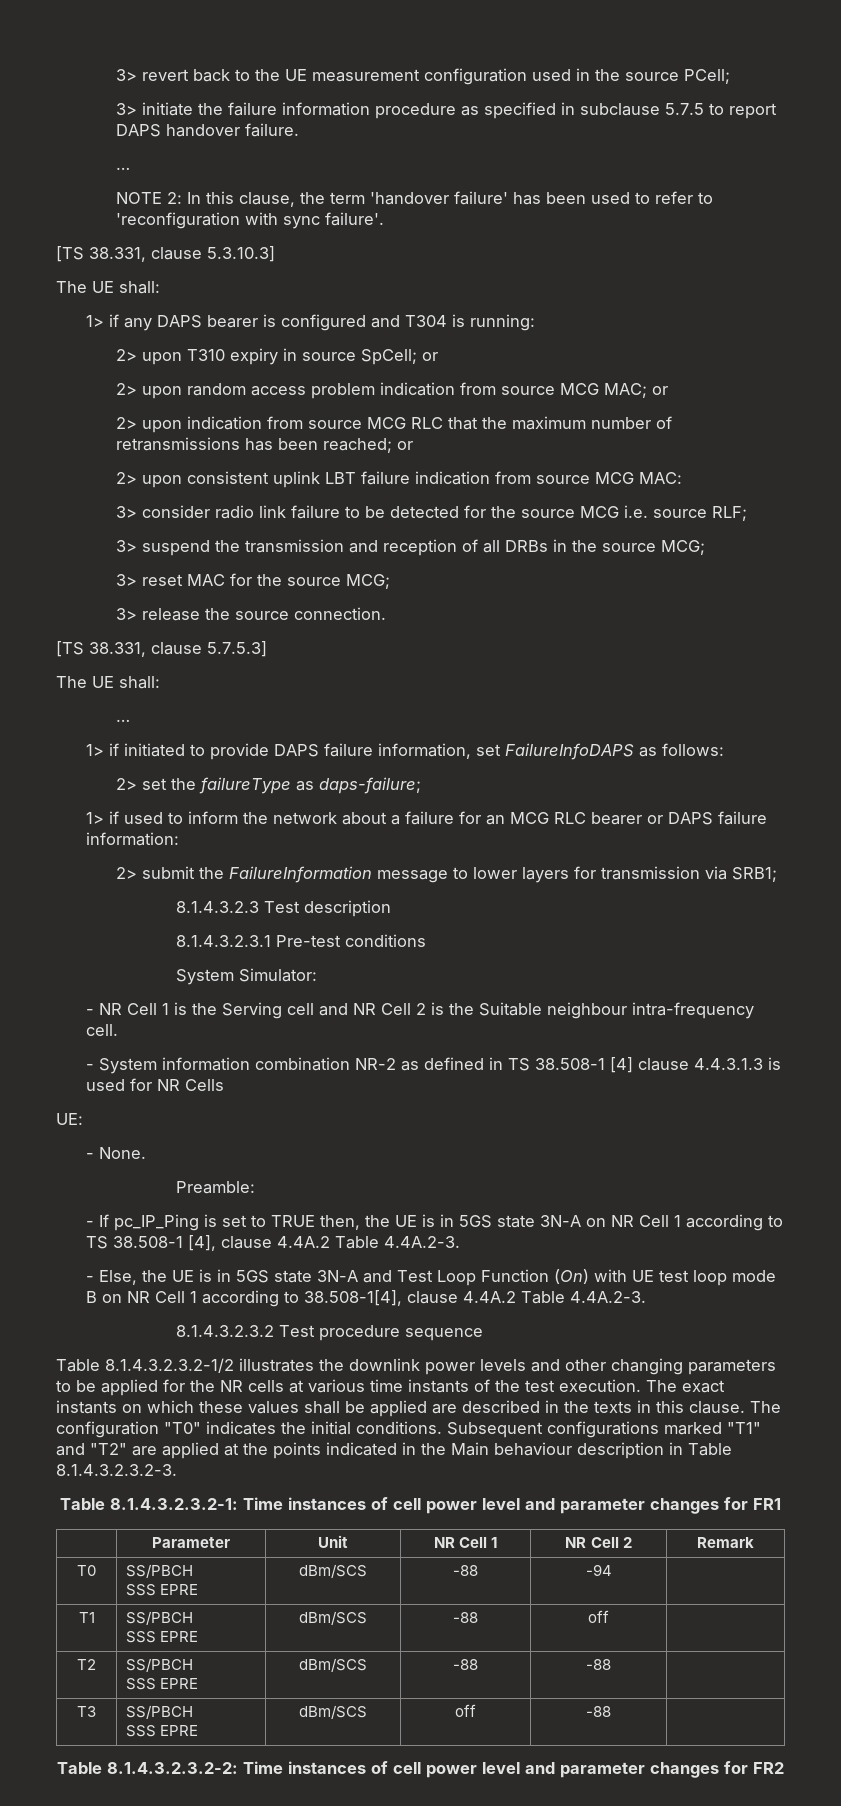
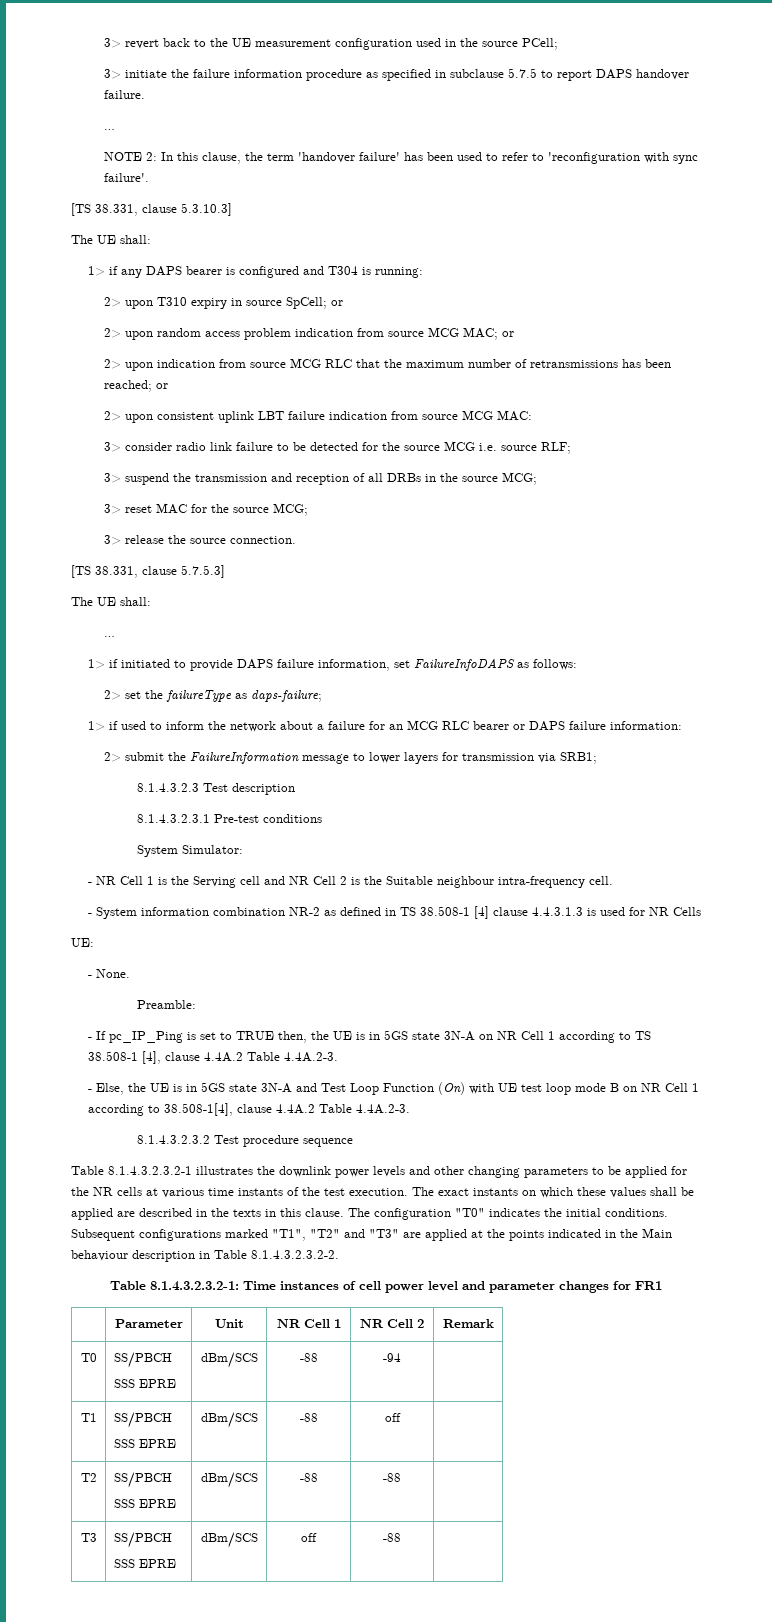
- Table 8.1.4.3.2.3.2-1/2 illustrates the downlink power levels and other changing parameters to be applied for the NR cells at various time instants of the test execution.
+ Table 8.1.4.3.2.3.2-1 illustrates the downlink power levels and other changing parameters to be applied for the NR cells at various time instants of the test execution.
- Subsequent configurations marked "T1" and "T2" are applied at the points indicated in the Main behaviour description in Table 8.1.4.3.2.3.2-3.
+ Subsequent configurations marked "T1", "T2" and "T3" are applied at the points indicated in the Main behaviour description in Table 8.1.4.3.2.3.2-2.
- Table 8.1.4.3.2.3.2-2: Time instances of cell power level and parameter changes for FR2

